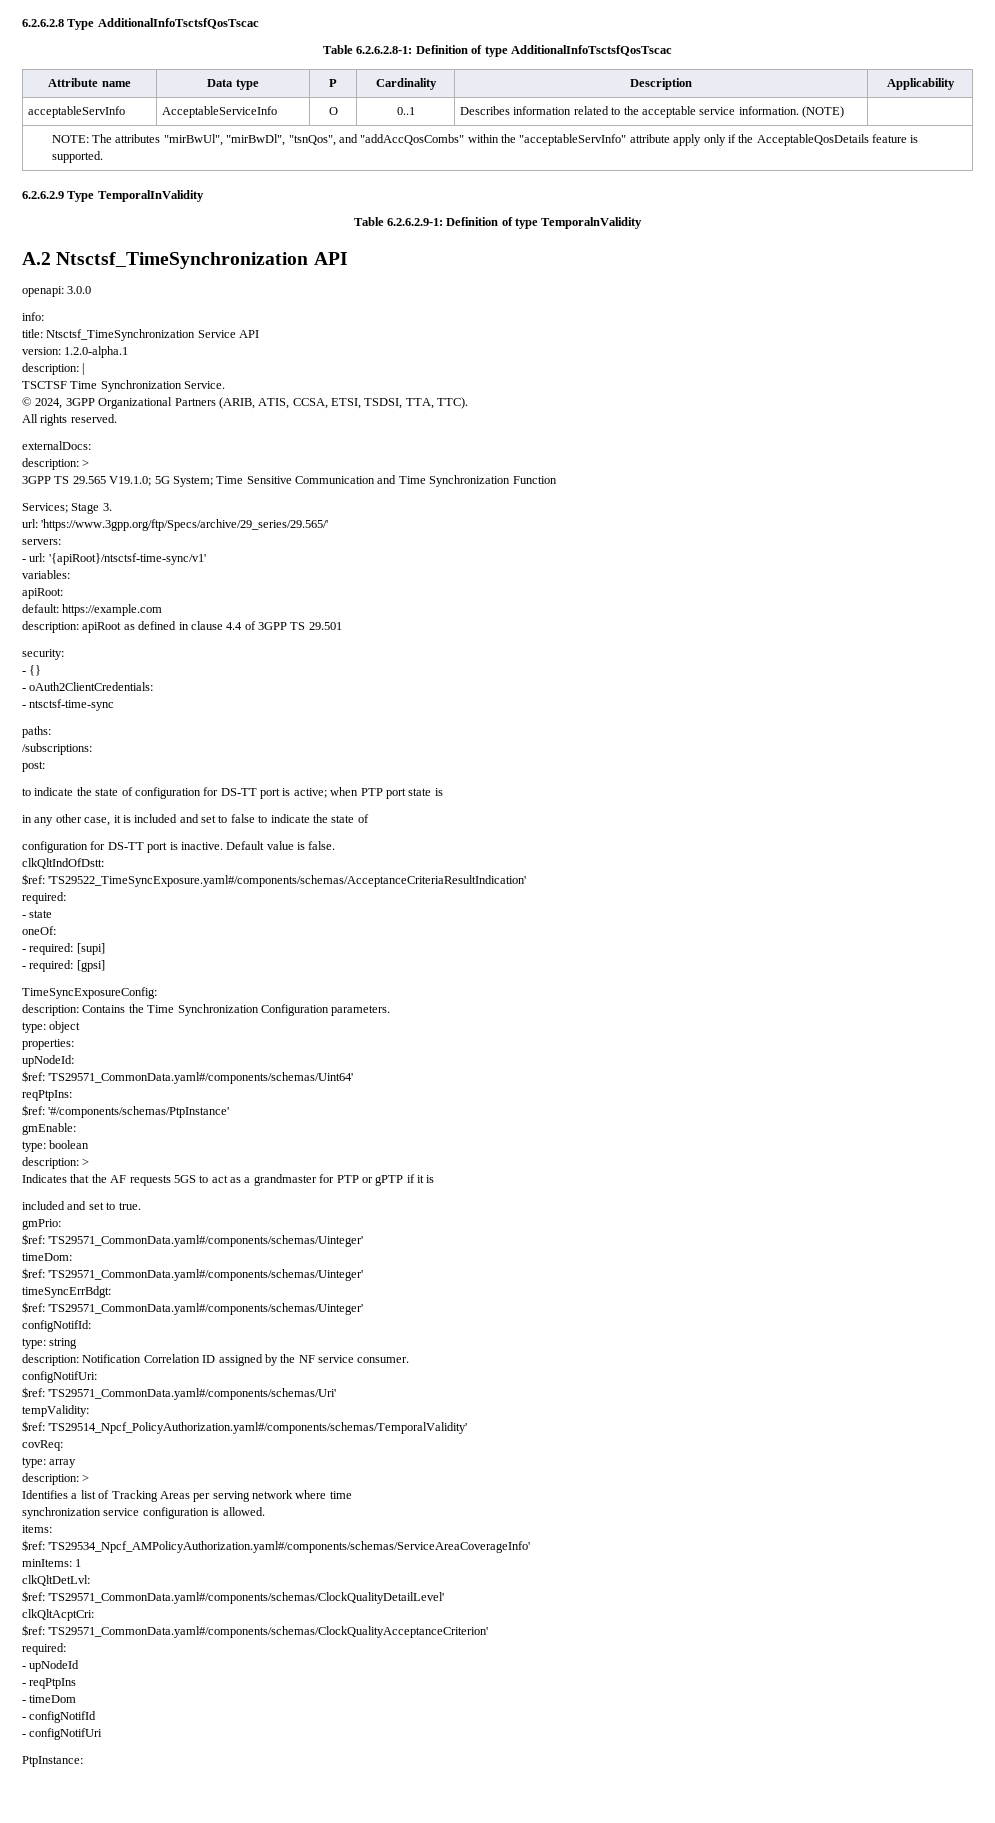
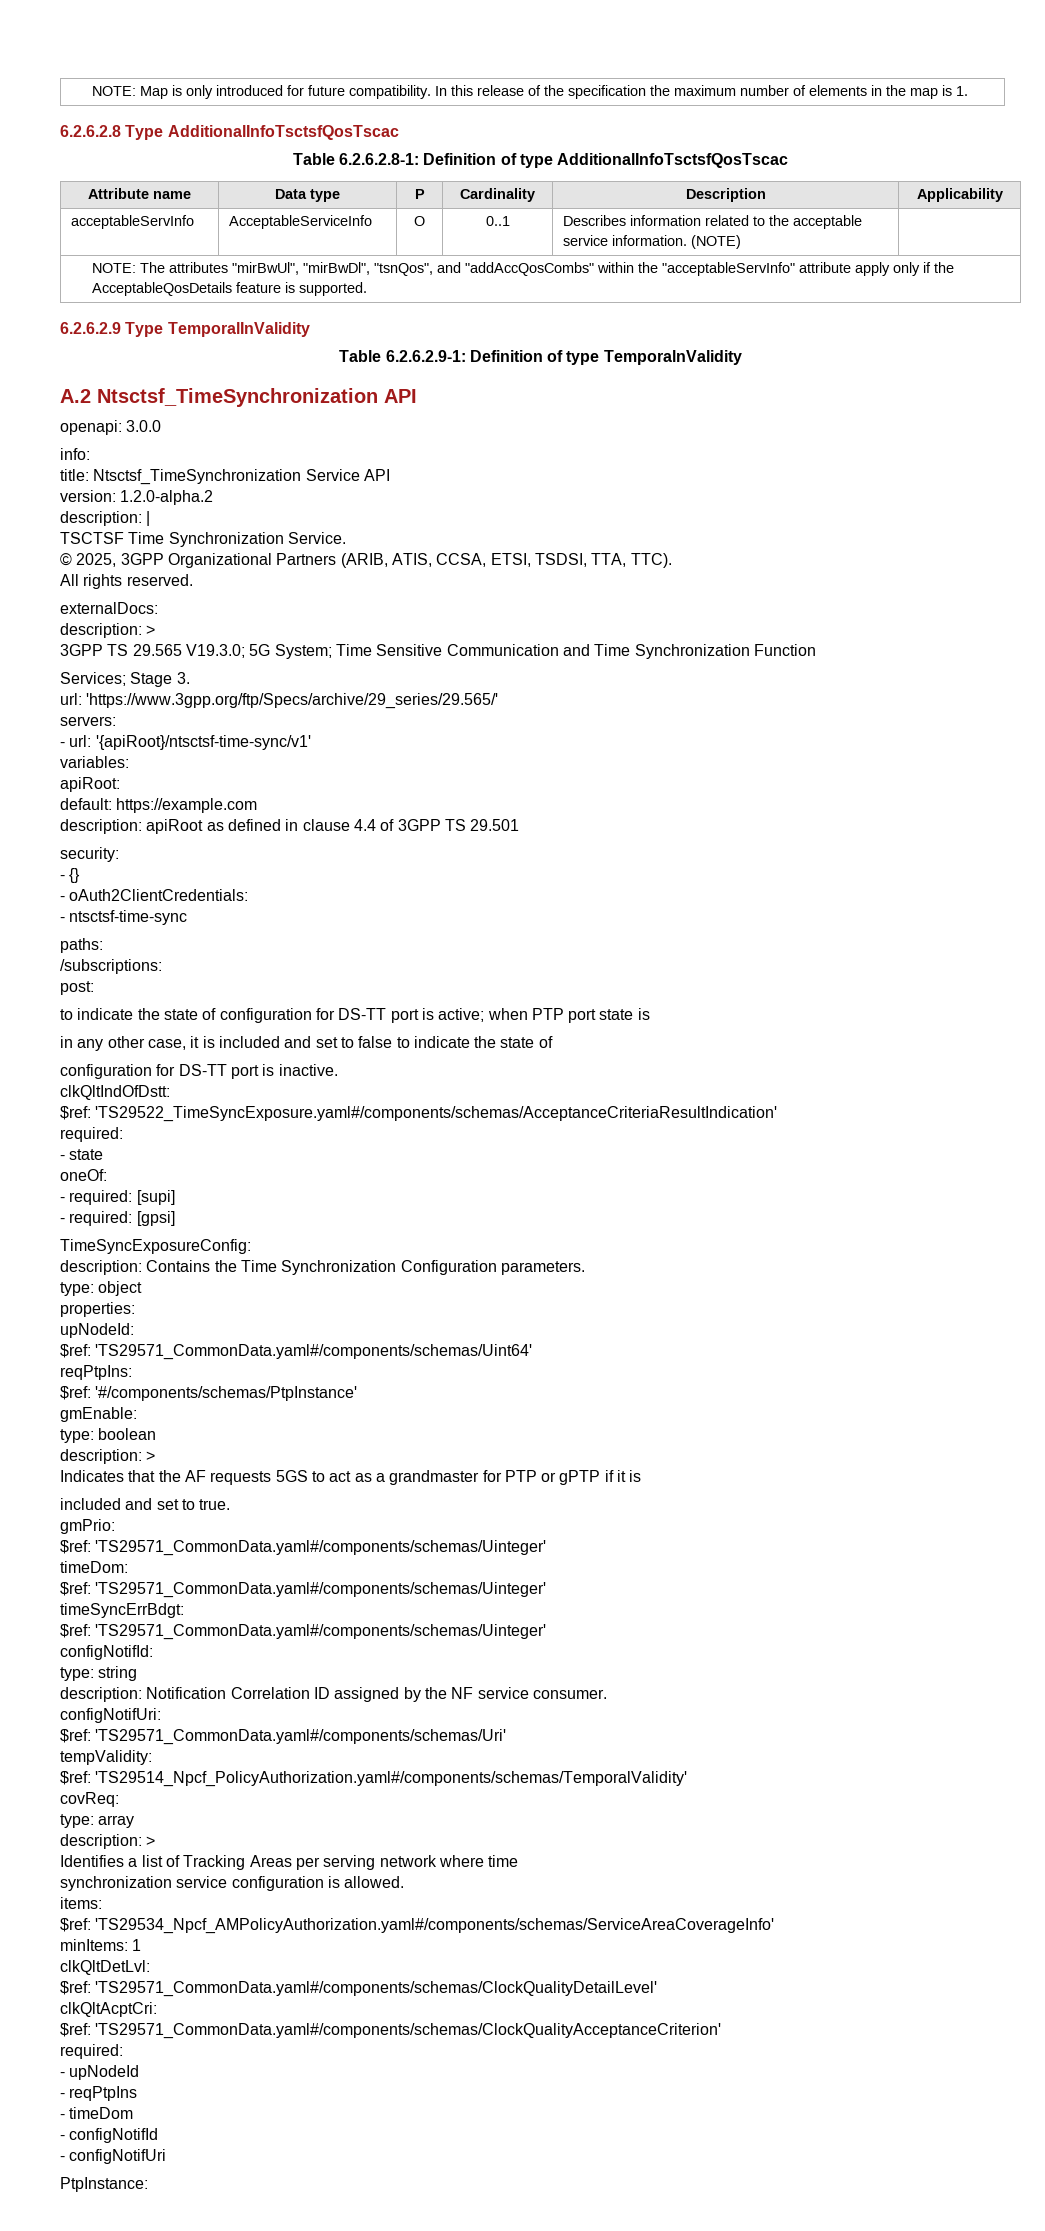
+ NOTE: Map is only introduced for future compatibility. In this release of the specification the maximum number of elements in the map is 1.
- version: 1.2.0-alpha.1
+ version: 1.2.0-alpha.2
- © 2024, 3GPP Organizational Partners (ARIB, ATIS, CCSA, ETSI, TSDSI, TTA, TTC).
+ © 2025, 3GPP Organizational Partners (ARIB, ATIS, CCSA, ETSI, TSDSI, TTA, TTC).
- 3GPP TS 29.565 V19.1.0; 5G System; Time Sensitive Communication and Time Synchronization Function
+ 3GPP TS 29.565 V19.3.0; 5G System; Time Sensitive Communication and Time Synchronization Function
- Default value is false.

